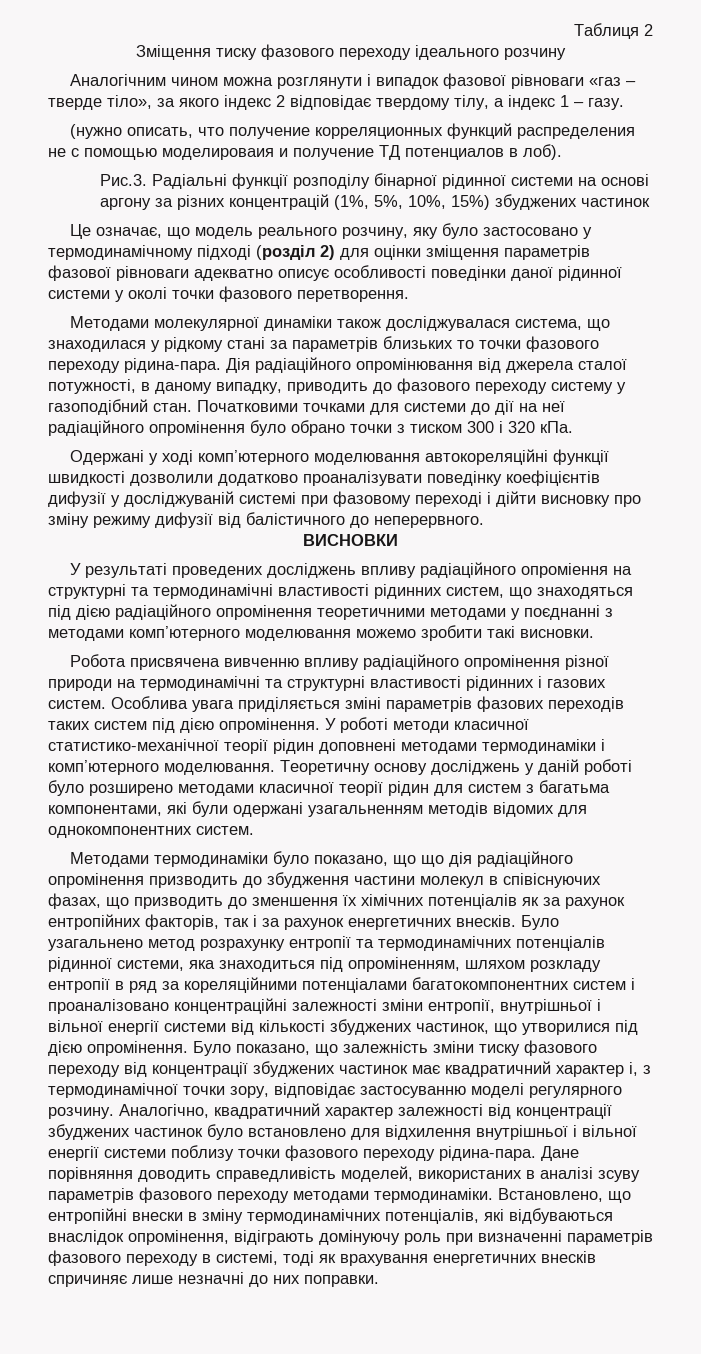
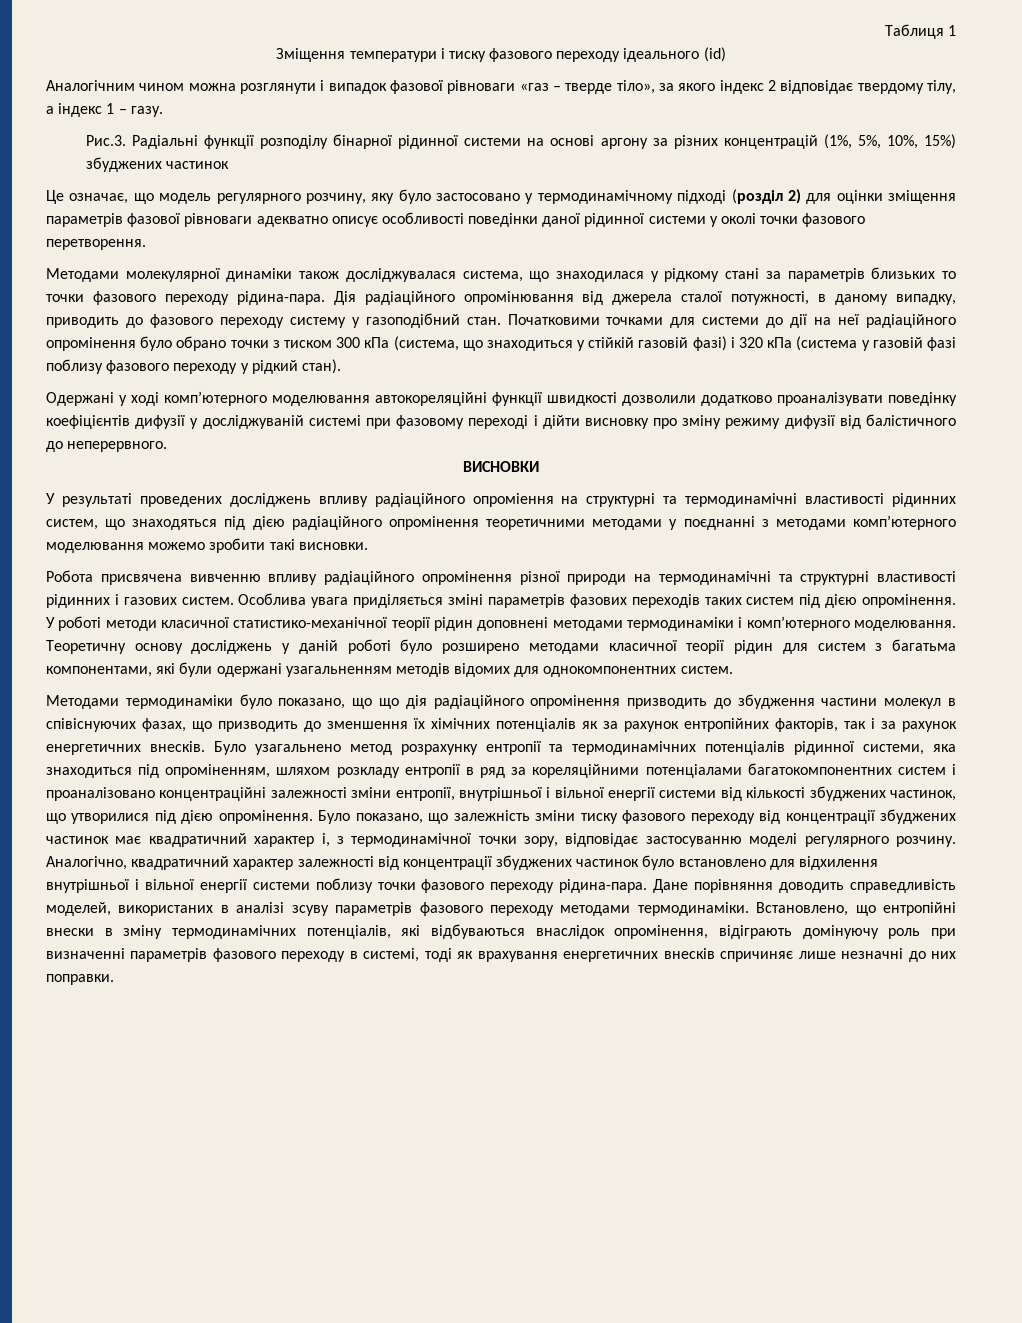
- Таблиця 2
+ Таблиця 1
- Зміщення тиску фазового переходу ідеального розчину
+ Зміщення температури і тиску фазового переходу ідеального (id)
- (нужно описать, что получение корреляционных функций распределения не с помощью моделироваия и получение ТД потенциалов в лоб).
- Це означає, що модель реального розчину, яку було застосовано у термодинамічному підході (розділ 2) для оцінки зміщення параметрів фазової рівноваги адекватно описує особливості поведінки даної рідинної системи у околі точки фазового перетворення.
+ Це означає, що модель регулярного розчину, яку було застосовано у термодинамічному підході (розділ 2) для оцінки зміщення параметрів фазової рівноваги адекватно описує особливості поведінки даної рідинної системи у околі точки фазового перетворення.
- Початковими точками для системи до дії на неї радіаційного опромінення було обрано точки з тиском 300 і 320 кПа.
+ Початковими точками для системи до дії на неї радіаційного опромінення було обрано точки з тиском 300 кПа (система, що знаходиться у стійкій газовій фазі) і 320 кПа (система у газовій фазі поблизу фазового переходу у рідкий стан).

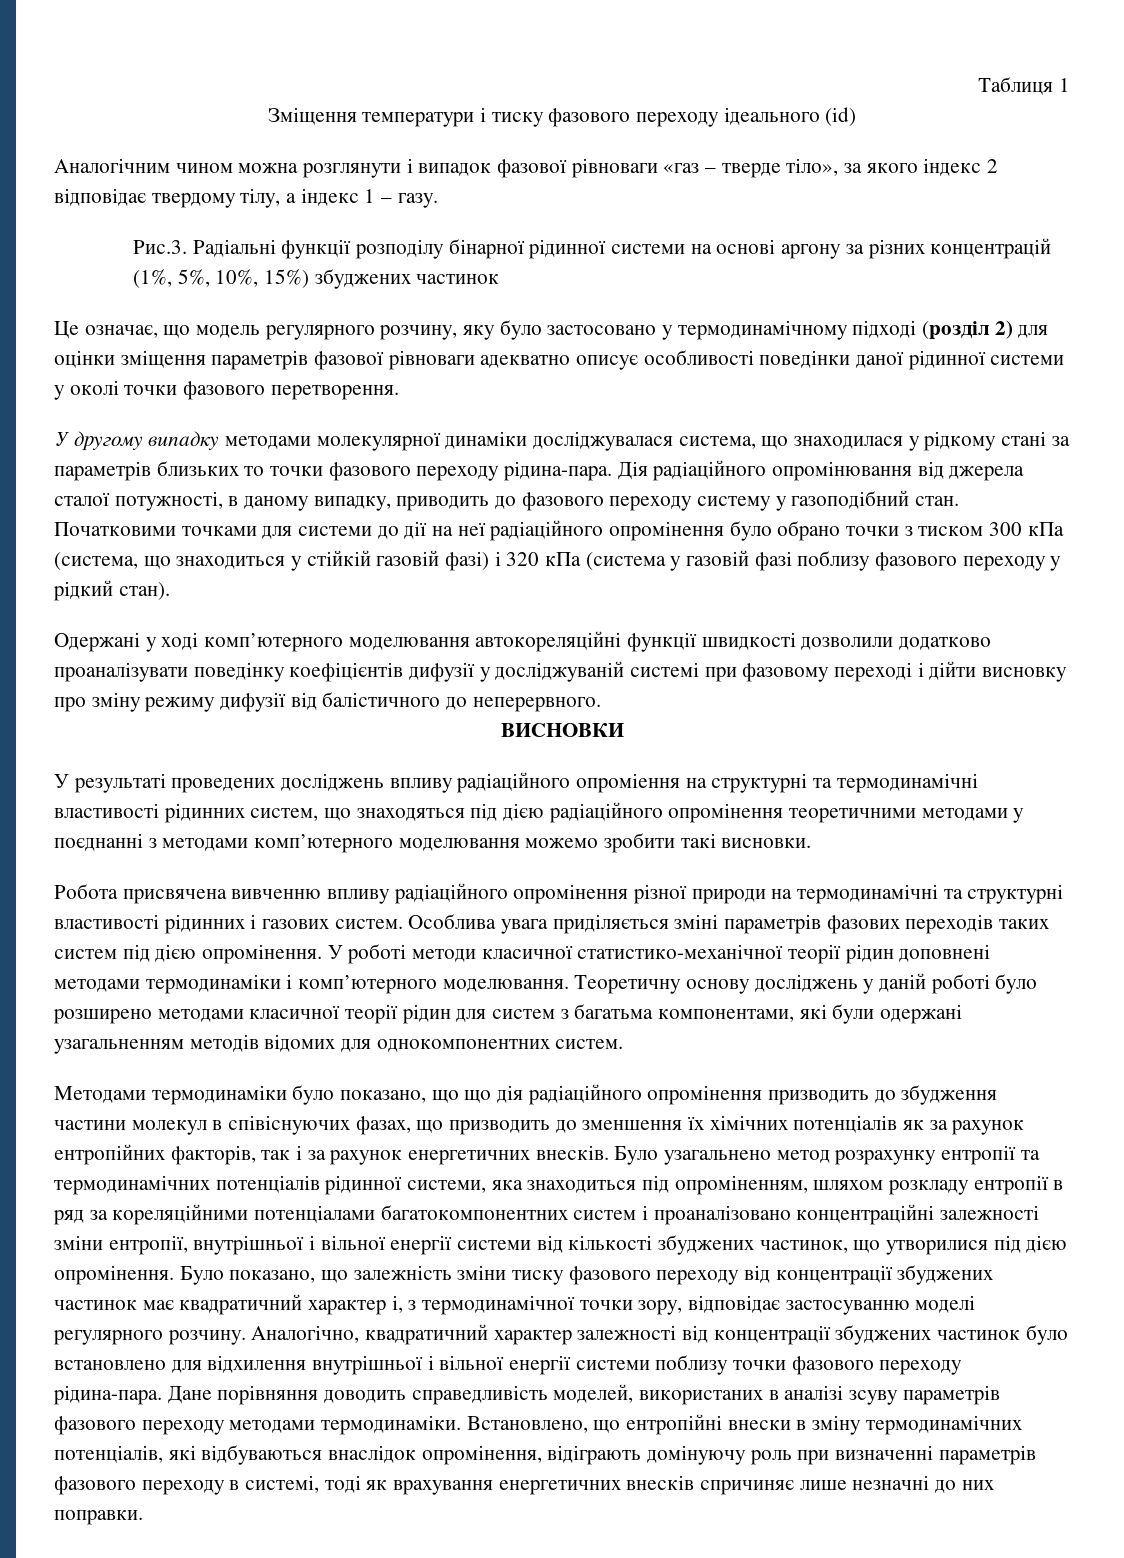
- Методами молекулярної динаміки також досліджувалася система, що знаходилася у рідкому стані за параметрів близьких то точки фазового переходу рідина-пара.
+ У другому випадку методами молекулярної динаміки досліджувалася система, що знаходилася у рідкому стані за параметрів близьких то точки фазового переходу рідина-пара.

